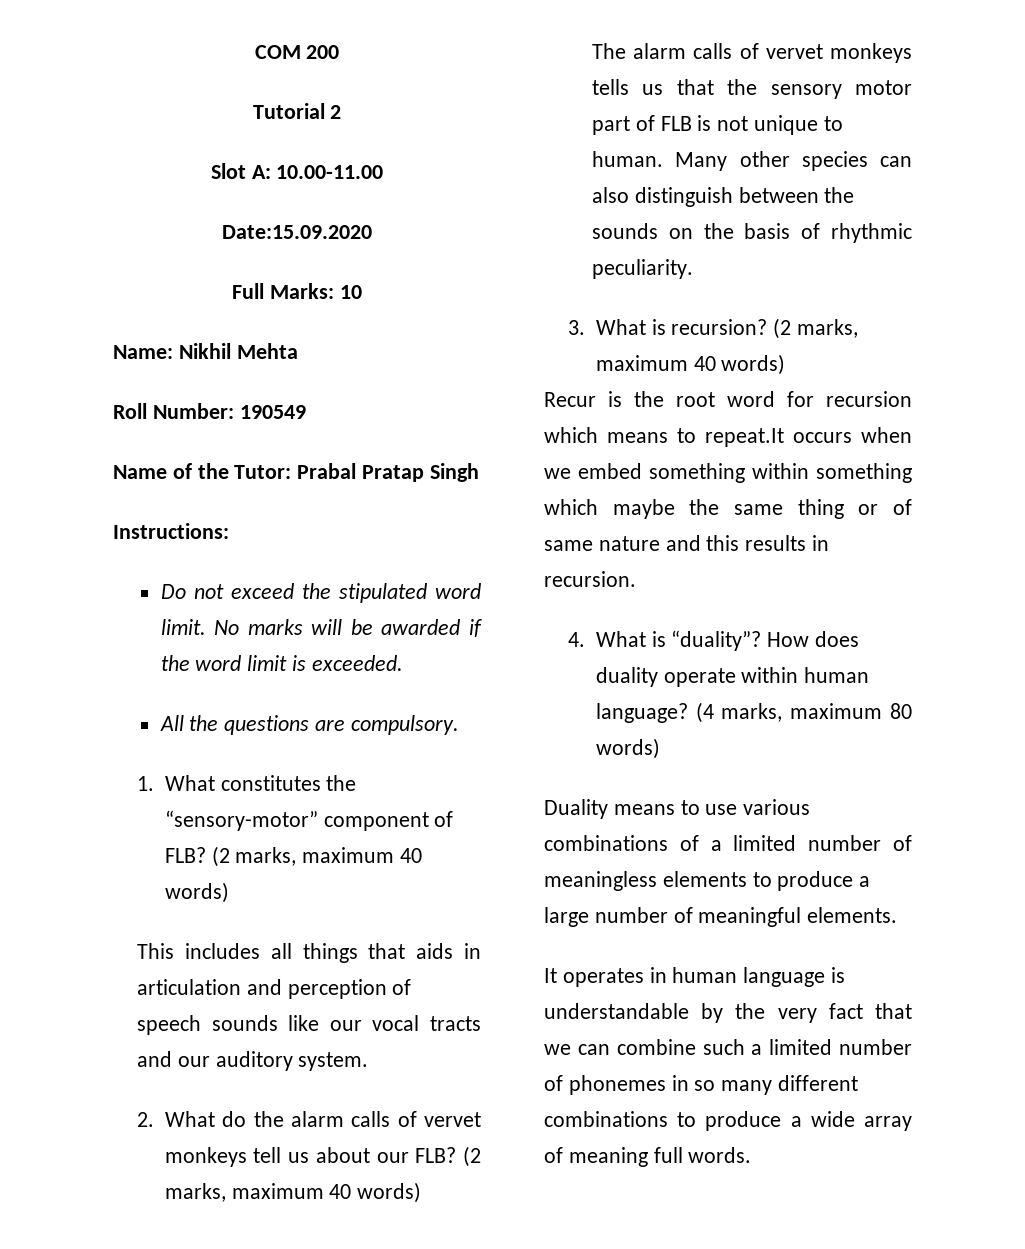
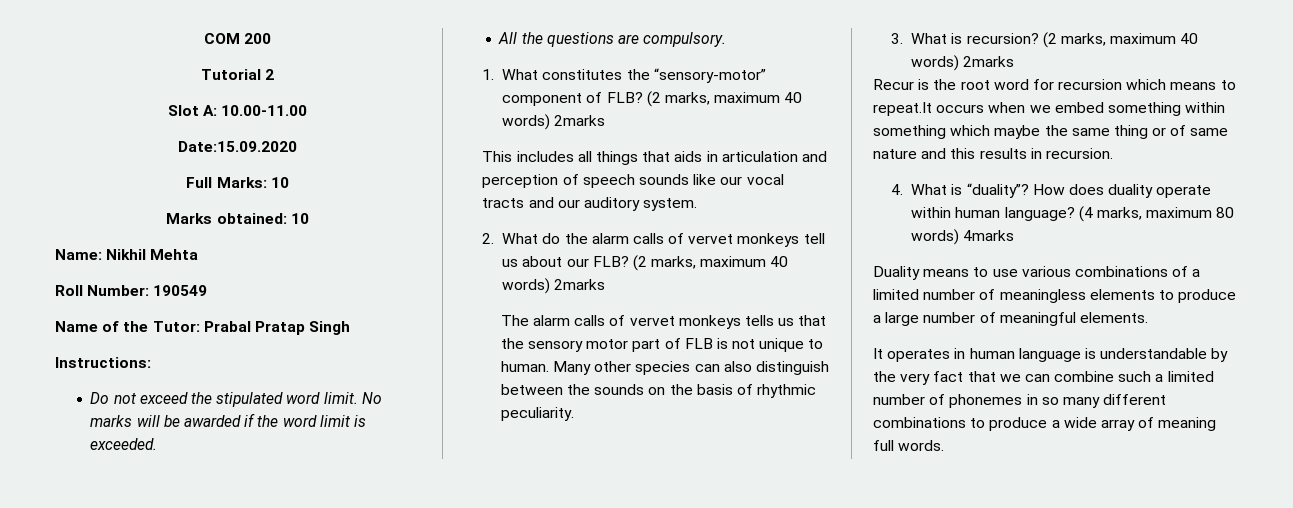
+ Marks obtained: 10
- 1. What constitutes the “sensory-motor” component of FLB? (2 marks, maximum 40 words)
+ 1. What constitutes the “sensory-motor” component of FLB? (2 marks, maximum 40 words) 2marks
- 2. What do the alarm calls of vervet monkeys tell us about our FLB? (2 marks, maximum 40 words)
+ 2. What do the alarm calls of vervet monkeys tell us about our FLB? (2 marks, maximum 40 words) 2marks
- 3. What is recursion? (2 marks, maximum 40 words)
+ 3. What is recursion? (2 marks, maximum 40 words) 2marks
- (4 marks, maximum 80 words)
+ (4 marks, maximum 80 words) 4marks

